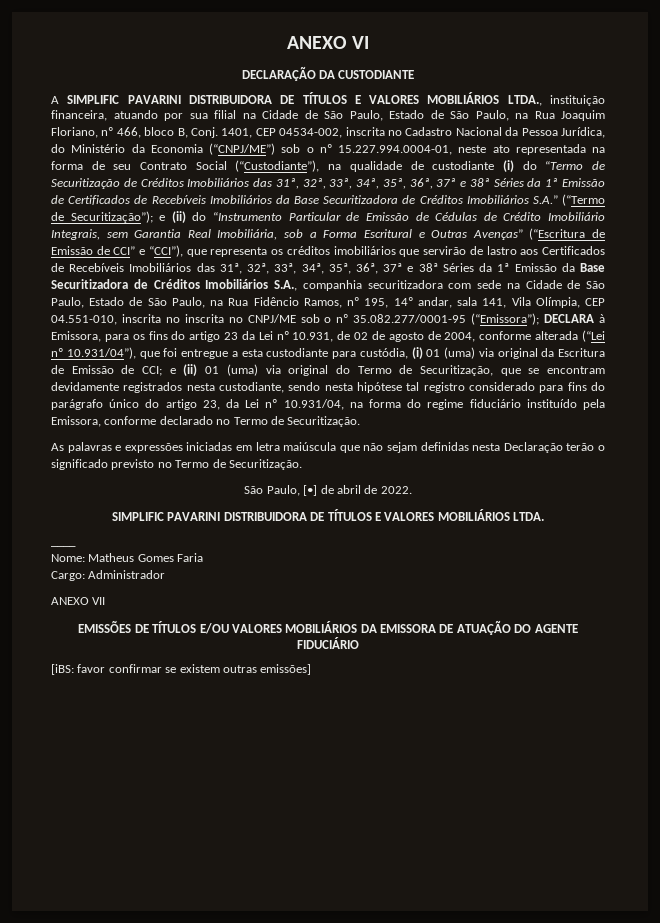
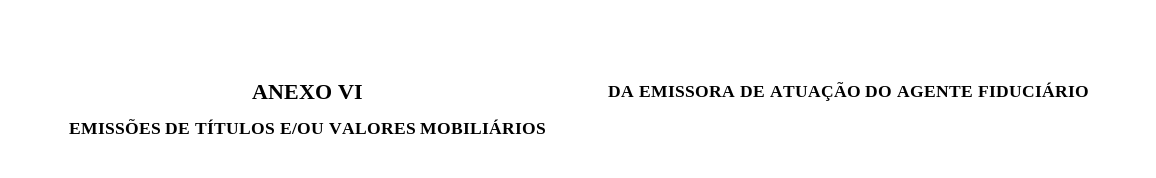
- DECLARAÇÃO DA CUSTODIANTE
- A SIMPLIFIC PAVARINI DISTRIBUIDORA DE TÍTULOS E VALORES MOBILIÁRIOS LTDA., instituição financeira, atuando por sua filial na Cidade de São Paulo, Estado de São Paulo, na Rua Joaquim Floriano, nº 466, bloco B, Conj. 1401, CEP 04534-002, inscrita no Cadastro Nacional da Pessoa Jurídica, do Ministério da Economia (“CNPJ/ME”) sob o nº 15.227.994.0004-01, neste ato representada na forma de seu Contrato Social (“Custodiante”), na qualidade de custodiante (i) do “Termo de Securitização de Créditos Imobiliários das 31ª, 32ª, 33ª, 34ª, 35ª, 36ª, 37ª e 38ª Séries da 1ª Emissão de Certificados de Recebíveis Imobiliários da Base Securitizadora de Créditos Imobiliários S.A.” (“Termo de Securitização”); e (ii) do “Instrumento Particular de Emissão de Cédulas de Crédito Imobiliário Integrais, sem Garantia Real Imobiliária, sob a Forma Escritural e Outras Avenças” (“Escritura de Emissão de CCI” e “CCI”), que representa os créditos imobiliários que servirão de lastro aos Certificados de Recebíveis Imobiliários das 31ª, 32ª, 33ª, 34ª, 35ª, 36ª, 37ª e 38ª Séries da 1ª Emissão da Base Securitizadora de Créditos Imobiliários S.A., companhia securitizadora com sede na Cidade de São Paulo, Estado de São Paulo, na Rua Fidêncio Ramos, nº 195, 14º andar, sala 141, Vila Olímpia, CEP 04.551-010, inscrita no inscrita no CNPJ/ME sob o nº 35.082.277/0001-95 (“Emissora”); DECLARA à Emissora, para os fins do artigo 23 da Lei nº 10.931, de 02 de agosto de 2004, conforme alterada (“Lei nº 10.931/04”), que foi entregue a esta custodiante para custódia, (i) 01 (uma) via original da Escritura de Emissão de CCI; e (ii) 01 (uma) via original do Termo de Securitização, que se encontram devidamente registrados nesta custodiante, sendo nesta hipótese tal registro considerado para fins do parágrafo único do artigo 23, da Lei nº 10.931/04, na forma do regime fiduciário instituído pela Emissora, conforme declarado no Termo de Securitização.
- As palavras e expressões iniciadas em letra maiúscula que não sejam definidas nesta Declaração terão o significado previsto no Termo de Securitização.
- São Paulo, [•] de abril de 2022.
- SIMPLIFIC PAVARINI DISTRIBUIDORA DE TÍTULOS E VALORES MOBILIÁRIOS LTDA.
- ____
- Nome: Matheus Gomes Faria
- Cargo: Administrador
- ANEXO VII
- [iBS: favor confirmar se existem outras emissões]

